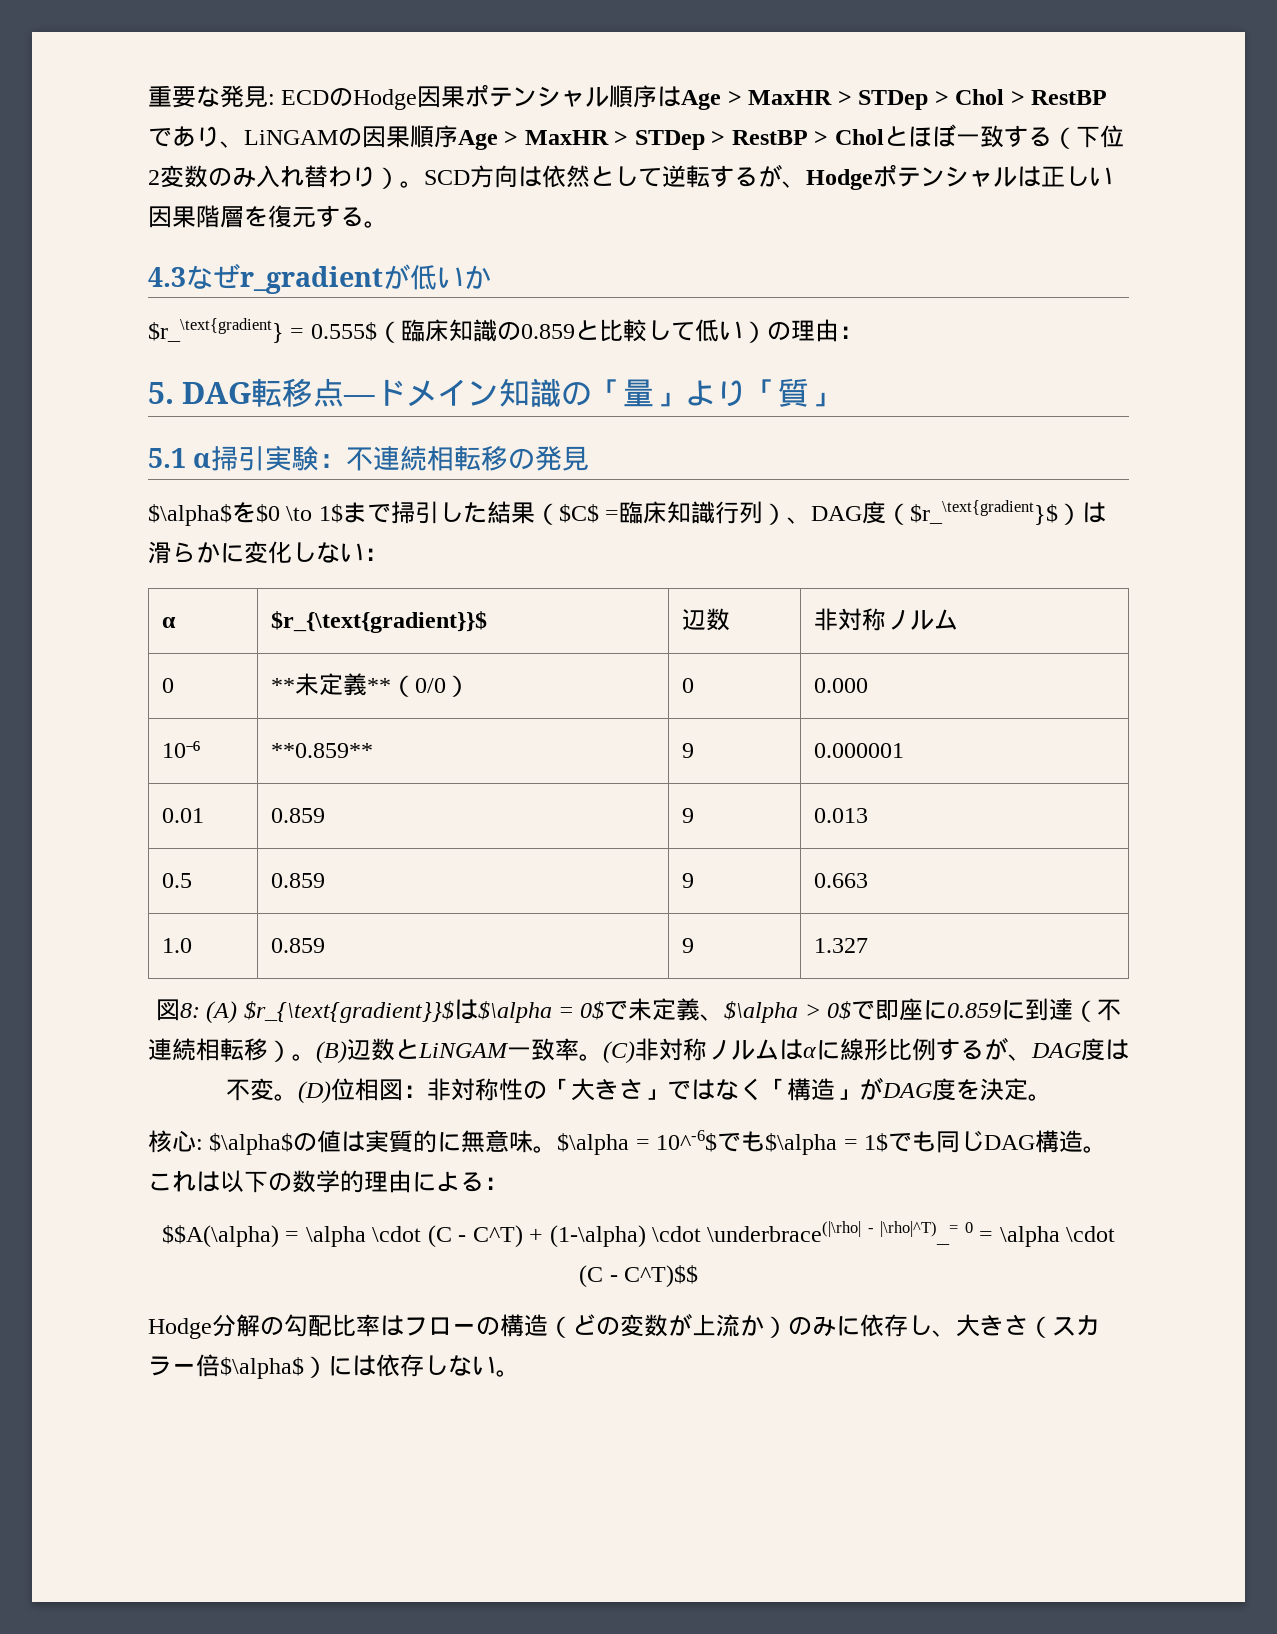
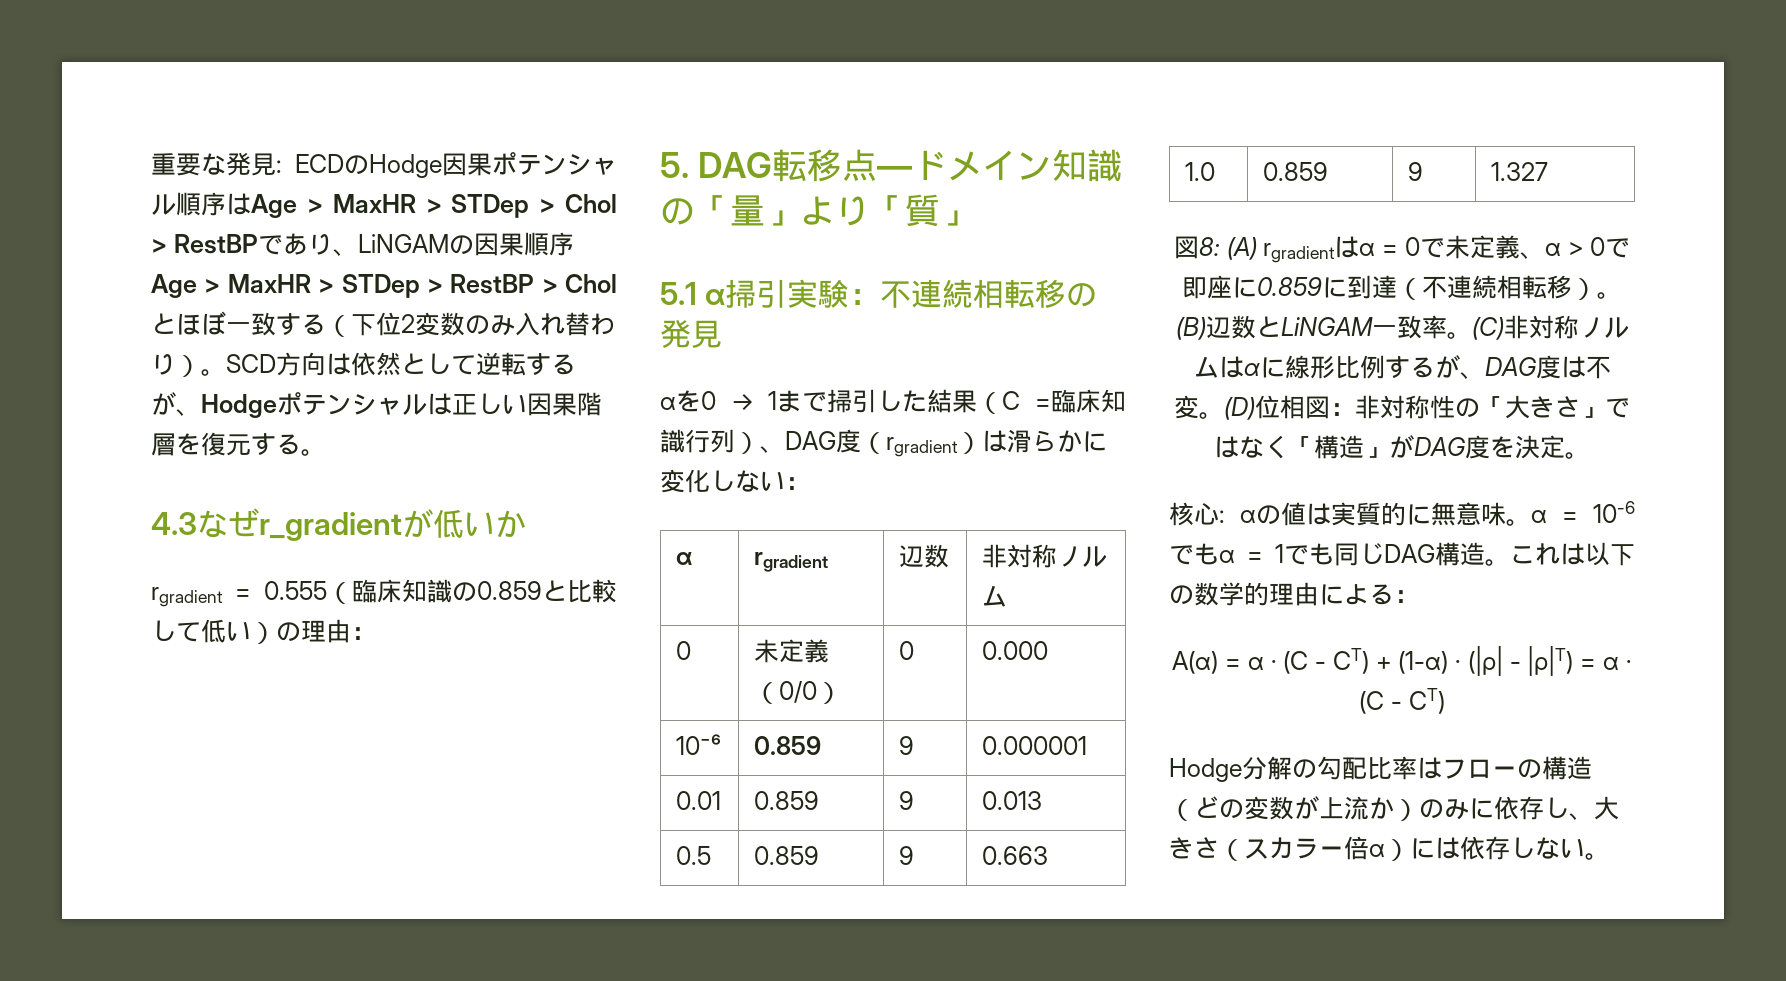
- $r_\text{gradient} = 0.555$（臨床知識の0.859と比較して低い）の理由：
+ rgradient = 0.555（臨床知識の0.859と比較して低い）の理由：
- $\alpha$を$0 \to 1$まで掃引した結果（$C$ =臨床知識行列）、DAG度（$r_\text{gradient}$）は滑らかに変化しない：
+ αを0 → 1まで掃引した結果（C =臨床知識行列）、DAG度（rgradient）は滑らかに変化しない：
- α | $r_{\text{gradient}}$ | 辺数 | 非対称ノルム
+ α | rgradient | 辺数 | 非対称ノルム
- 0 | **未定義**（0/0） | 0 | 0.000
+ 0 | 未定義（0/0） | 0 | 0.000
- 10⁻⁶ | **0.859** | 9 | 0.000001
+ 10⁻⁶ | 0.859 | 9 | 0.000001
- 図8: (A) $r_{\text{gradient}}$は$\alpha = 0$で未定義、$\alpha > 0$で即座に0.859に到達（不連続相転移）。
+ 図8: (A) rgradientはα = 0で未定義、α > 0で即座に0.859に到達（不連続相転移）。
- 核心: $\alpha$の値は実質的に無意味。$\alpha = 10^-6$でも$\alpha = 1$でも同じDAG構造。
+ 核心: αの値は実質的に無意味。α = 10-6でもα = 1でも同じDAG構造。
- $$A(\alpha) = \alpha \cdot (C - C^T) + (1-\alpha) \cdot \underbrace(|\rho| - |\rho|^T)_= 0 = \alpha \cdot (C - C^T)$$
+ A(α) = α · (C - CT) + (1-α) · (|ρ| - |ρ|T) = α · (C - CT)
- Hodge分解の勾配比率はフローの構造（どの変数が上流か）のみに依存し、大きさ（スカラー倍$\alpha$）には依存しない。
+ Hodge分解の勾配比率はフローの構造（どの変数が上流か）のみに依存し、大きさ（スカラー倍α）には依存しない。

